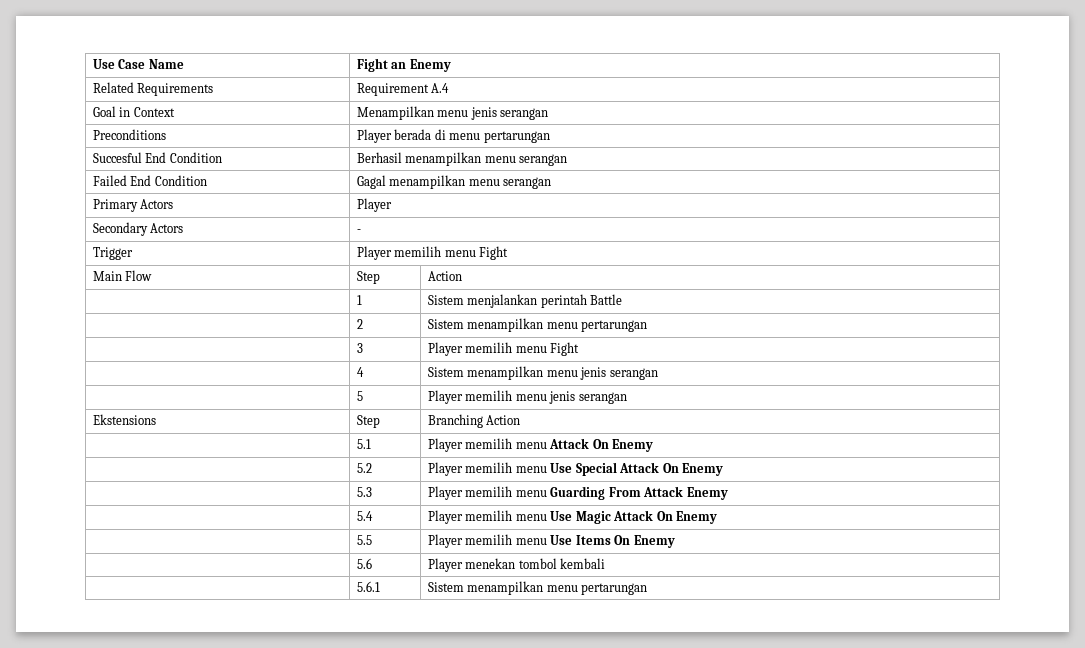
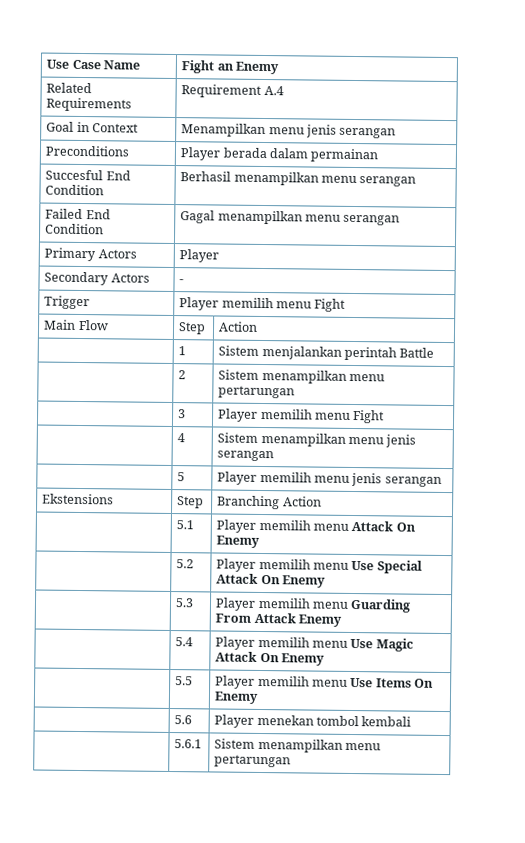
- Preconditions | Player berada di menu pertarungan
+ Preconditions | Player berada dalam permainan

